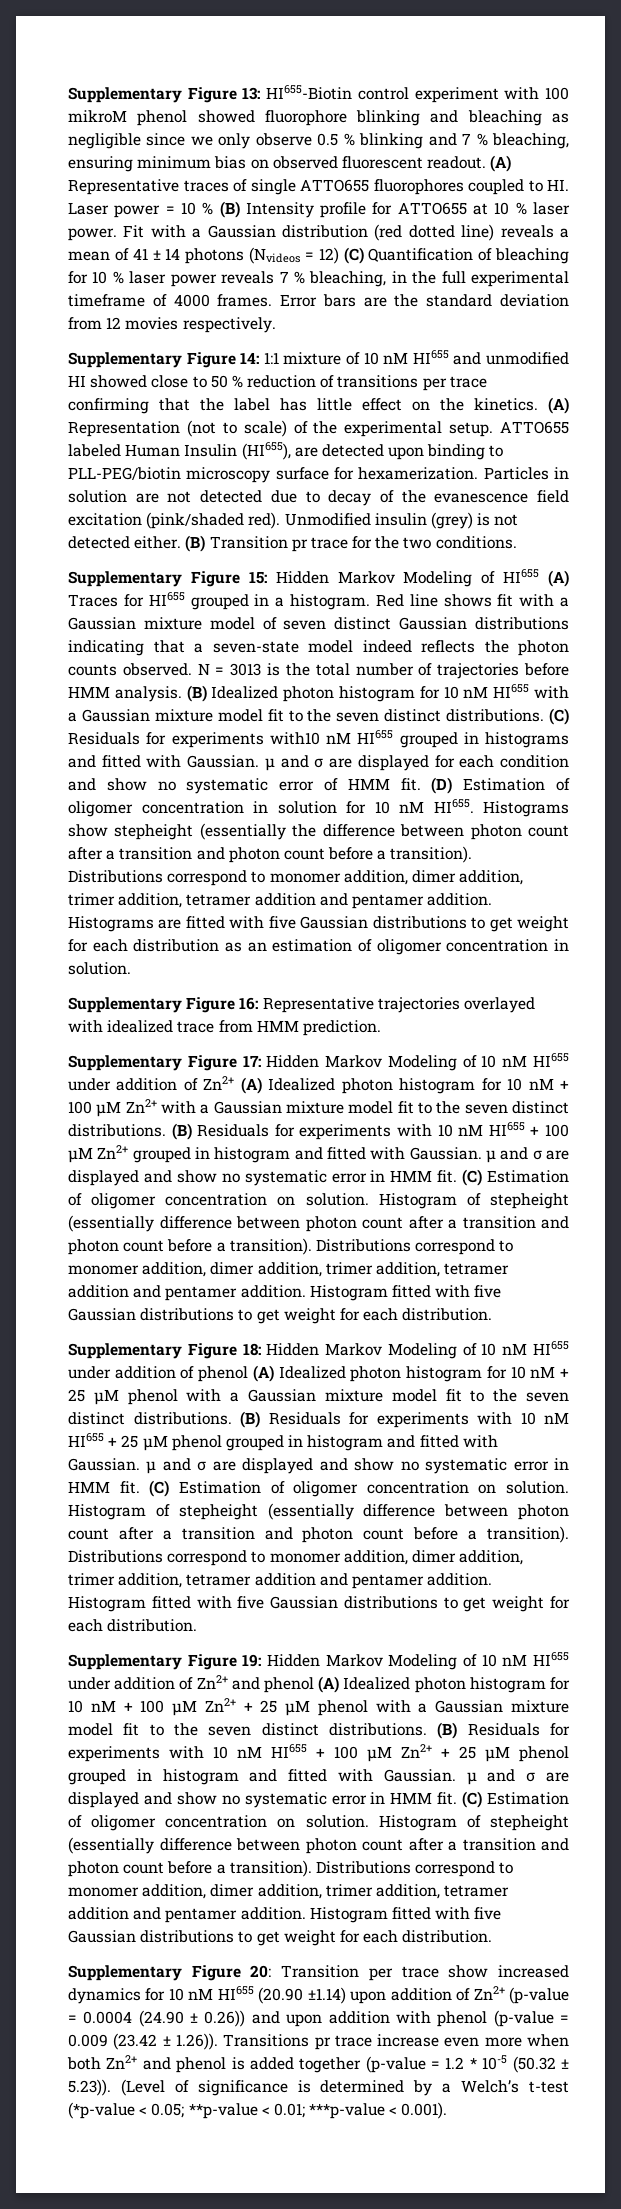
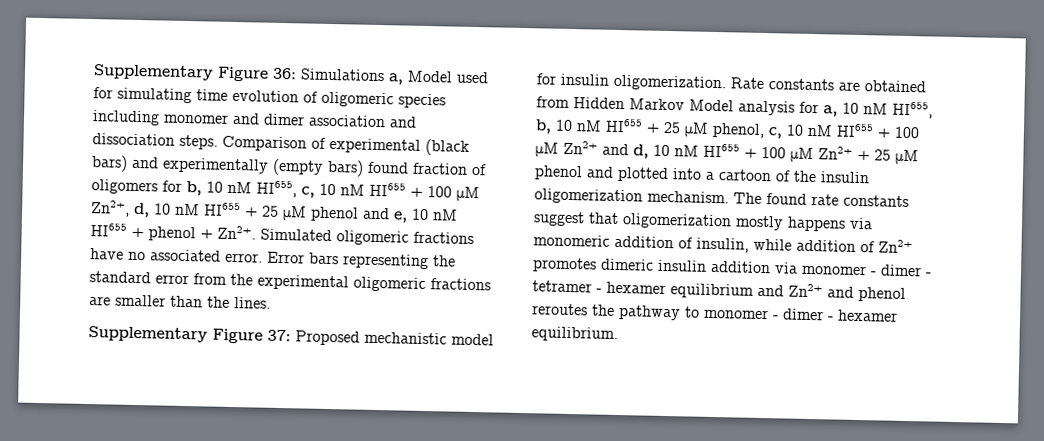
- Supplementary Figure 13: HI655-Biotin control experiment with 100 mikroM phenol showed fluorophore blinking and bleaching as negligible since we only observe 0.5 % blinking and 7 % bleaching, ensuring minimum bias on observed fluorescent readout. (A) Representative traces of single ATTO655 fluorophores coupled to HI. Laser power = 10 % (B) Intensity profile for ATTO655 at 10 % laser power. Fit with a Gaussian distribution (red dotted line) reveals a mean of 41 ± 14 photons (Nvideos = 12) (C) Quantification of bleaching for 10 % laser power reveals 7 % bleaching, in the full experimental timeframe of 4000 frames.
+ Supplementary Figure 36: Simulations a, Model used for simulating time evolution of oligomeric species including monomer and dimer association and dissociation steps. Comparison of experimental (black bars) and experimentally (empty bars) found fraction of oligomers for b, 10 nM HI655, c, 10 nM HI655 + 100 μM Zn2+, d, 10 nM HI655 + 25 μM phenol and e, 10 nM HI655 + phenol + Zn2+. Simulated oligomeric fractions have no associated error.
- Error bars are the standard deviation from 12 movies respectively.
- Supplementary Figure 14: 1:1 mixture of 10 nM HI655 and unmodified HI showed close to 50 % reduction of transitions per trace confirming that the label has little effect on the kinetics. (A) Representation (not to scale) of the experimental setup. ATTO655 labeled Human Insulin (HI655), are detected upon binding to PLL-PEG/biotin microscopy surface for hexamerization. Particles in solution are not detected due to decay of the evanescence field excitation (pink/shaded red). Unmodified insulin (grey) is not detected either. (B) Transition pr trace for the two conditions.
- Supplementary Figure 15: Hidden Markov Modeling of HI655 (A) Traces for HI655 grouped in a histogram. Red line shows fit with a Gaussian mixture model of seven distinct Gaussian distributions indicating that a seven-state model indeed reflects the photon counts observed. N = 3013 is the total number of trajectories before HMM analysis. (B) Idealized photon histogram for 10 nM HI655 with a Gaussian mixture model fit to the seven distinct distributions. (C) Residuals for experiments with10 nM HI655 grouped in histograms and fitted with Gaussian. μ and σ are displayed for each condition and show no systematic error of HMM fit. (D) Estimation of oligomer concentration in solution for 10 nM HI655. Histograms show stepheight (essentially the difference between photon count after a transition and photon count before a transition). Distributions correspond to monomer addition, dimer addition, trimer addition, tetramer addition and pentamer addition. Histograms are fitted with five Gaussian distributions to get weight for each distribution as an estimation of oligomer concentration in solution.
- Supplementary Figure 16: Representative trajectories overlayed with idealized trace from HMM prediction.
- Supplementary Figure 17: Hidden Markov Modeling of 10 nM HI655 under addition of Zn2+ (A) Idealized photon histogram for 10 nM + 100 μM Zn2+ with a Gaussian mixture model fit to the seven distinct distributions. (B) Residuals for experiments with 10 nM HI655 + 100 μM Zn2+ grouped in histogram and fitted with Gaussian. μ and σ are displayed and show no systematic error in HMM fit. (C) Estimation of oligomer concentration on solution. Histogram of stepheight (essentially difference between photon count after a transition and photon count before a transition). Distributions correspond to monomer addition, dimer addition, trimer addition, tetramer addition and pentamer addition. Histogram fitted with five Gaussian distributions to get weight for each distribution.
- Supplementary Figure 18: Hidden Markov Modeling of 10 nM HI655 under addition of phenol (A) Idealized photon histogram for 10 nM + 25 μM phenol with a Gaussian mixture model fit to the seven distinct distributions. (B) Residuals for experiments with 10 nM HI655 + 25 μM phenol grouped in histogram and fitted with Gaussian. μ and σ are displayed and show no systematic error in HMM fit. (C) Estimation of oligomer concentration on solution. Histogram of stepheight (essentially difference between photon count after a transition and photon count before a transition). Distributions correspond to monomer addition, dimer addition, trimer addition, tetramer addition and pentamer addition. Histogram fitted with five Gaussian distributions to get weight for each distribution.
- Supplementary Figure 19: Hidden Markov Modeling of 10 nM HI655 under addition of Zn2+ and phenol (A) Idealized photon histogram for 10 nM + 100 μM Zn2+ + 25 μM phenol with a Gaussian mixture model fit to the seven distinct distributions. (B) Residuals for experiments with 10 nM HI655 + 100 μM Zn2+ + 25 μM phenol grouped in histogram and fitted with Gaussian. μ and σ are displayed and show no systematic error in HMM fit. (C) Estimation of oligomer concentration on solution. Histogram of stepheight (essentially difference between photon count after a transition and photon count before a transition). Distributions correspond to monomer addition, dimer addition, trimer addition, tetramer addition and pentamer addition. Histogram fitted with five Gaussian distributions to get weight for each distribution.
- Supplementary Figure 20: Transition per trace show increased dynamics for 10 nM HI655 (20.90 ±1.14) upon addition of Zn2+ (p-value = 0.0004 (24.90 ± 0.26)) and upon addition with phenol (p-value = 0.009 (23.42 ± 1.26)). Transitions pr trace increase even more when both Zn2+ and phenol is added together (p-value = 1.2 * 10-5 (50.32 ± 5.23)). (Level of significance is determined by a Welch’s t-test (*p-value < 0.05; **p-value < 0.01; ***p-value < 0.001).
+ Error bars representing the standard error from the experimental oligomeric fractions are smaller than the lines.
+ Supplementary Figure 37: Proposed mechanistic model for insulin oligomerization. Rate constants are obtained from Hidden Markov Model analysis for a, 10 nM HI655, b, 10 nM HI655 + 25 μM phenol, c, 10 nM HI655 + 100 μM Zn2+ and d, 10 nM HI655 + 100 μM Zn2+ + 25 μM phenol and plotted into a cartoon of the insulin oligomerization mechanism. The found rate constants suggest that oligomerization mostly happens via monomeric addition of insulin, while addition of Zn2+ promotes dimeric insulin addition via monomer - dimer - tetramer - hexamer equilibrium and Zn2+ and phenol reroutes the pathway to monomer - dimer - hexamer equilibrium.

